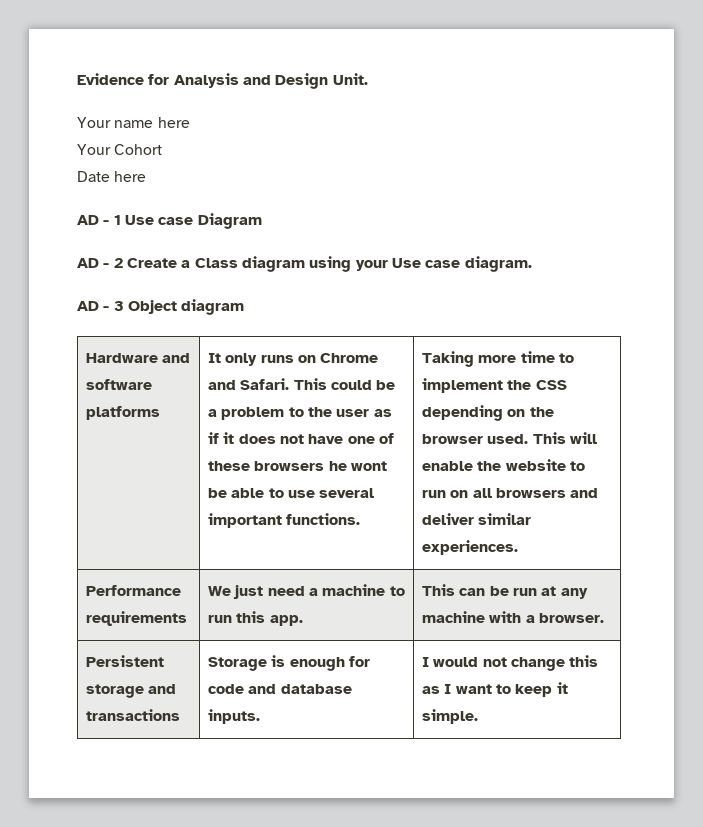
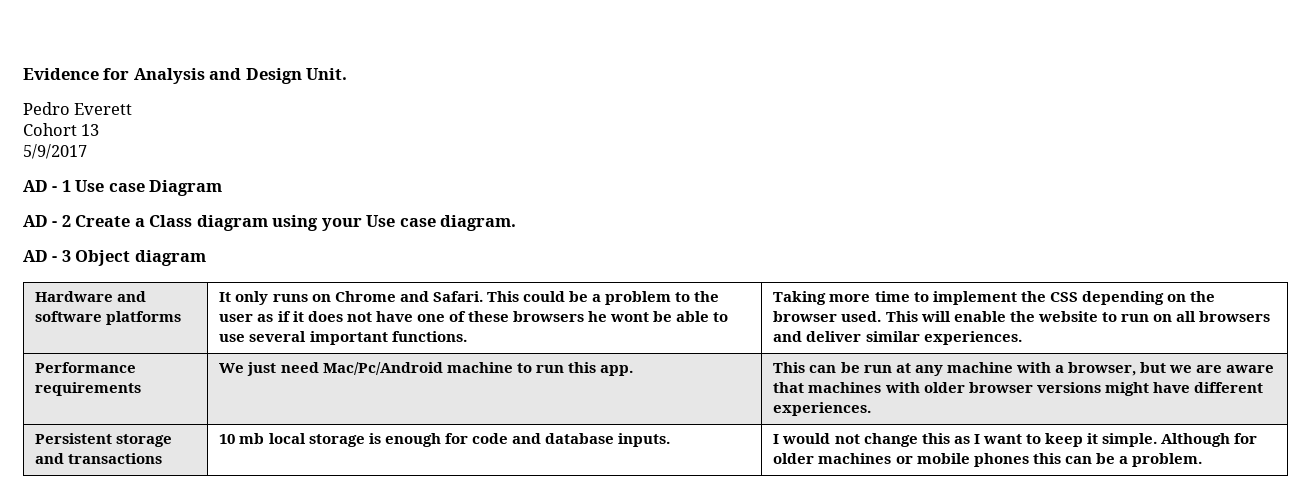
- Your name here
- Your Cohort
- Date here
+ Pedro Everett
+ Cohort 13
+ 5/9/2017
- Performance requirements | We just need a machine to run this app. | This can be run at any machine with a browser.
+ Performance requirements | We just need Mac/Pc/Android machine to run this app. | This can be run at any machine with a browser, but we are aware that machines with older browser versions might have different experiences.
- Persistent storage and transactions | Storage is enough for code and database inputs. | I would not change this as I want to keep it simple.
+ Persistent storage and transactions | 10 mb local storage is enough for code and database inputs. | I would not change this as I want to keep it simple. Although for older machines or mobile phones this can be a problem.

